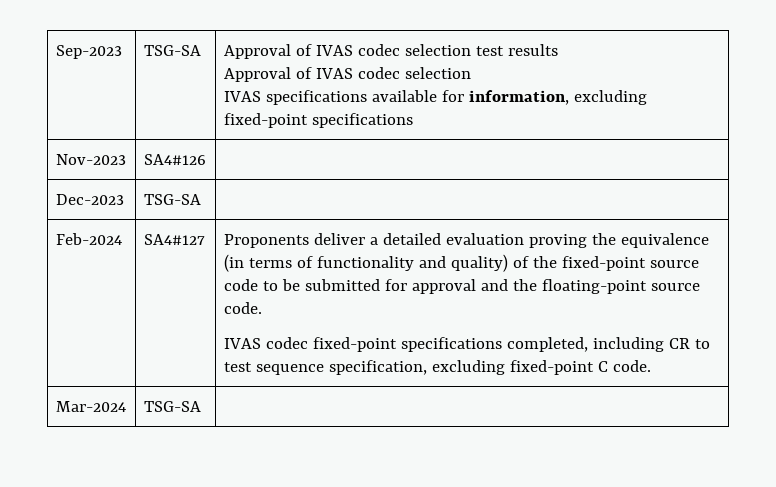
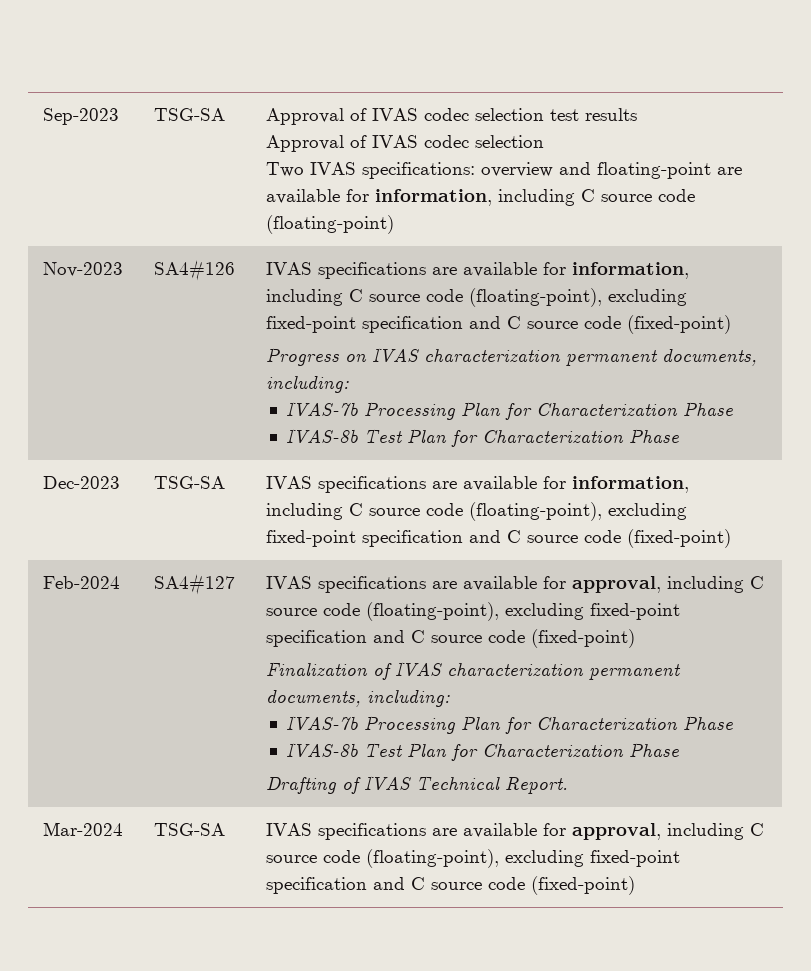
  Sep-2023 | TSG-SA | Approval of IVAS codec selection test results
  Approval of IVAS codec selection
- IVAS specifications available for information, excluding fixed-point specifications
- Nov-2023 | SA4#126 |
- Dec-2023 | TSG-SA |
- Feb-2024 | SA4#127 | Proponents deliver a detailed evaluation proving the equivalence (in terms of functionality and quality) of the fixed-point source code to be submitted for approval and the floating-point source code.
- IVAS codec fixed-point specifications completed, including CR to test sequence specification, excluding fixed-point C code.
- Mar-2024 | TSG-SA |
+ Two IVAS specifications: overview and floating-point are available for information, including C source code (floating-point)
+ Nov-2023 | SA4#126 | IVAS specifications are available for information, including C source code (floating-point), excluding fixed-point specification and C source code (fixed-point)
+ Progress on IVAS characterization permanent documents, including:
+ IVAS-7b Processing Plan for Characterization Phase
+ IVAS-8b Test Plan for Characterization Phase
+ Dec-2023 | TSG-SA | IVAS specifications are available for information, including C source code (floating-point), excluding fixed-point specification and C source code (fixed-point)
+ Feb-2024 | SA4#127 | IVAS specifications are available for approval, including C source code (floating-point), excluding fixed-point specification and C source code (fixed-point)
+ Finalization of IVAS characterization permanent documents, including:
+ IVAS-7b Processing Plan for Characterization Phase
+ IVAS-8b Test Plan for Characterization Phase
+ Drafting of IVAS Technical Report.
+ Mar-2024 | TSG-SA | IVAS specifications are available for approval, including C source code (floating-point), excluding fixed-point specification and C source code (fixed-point)

